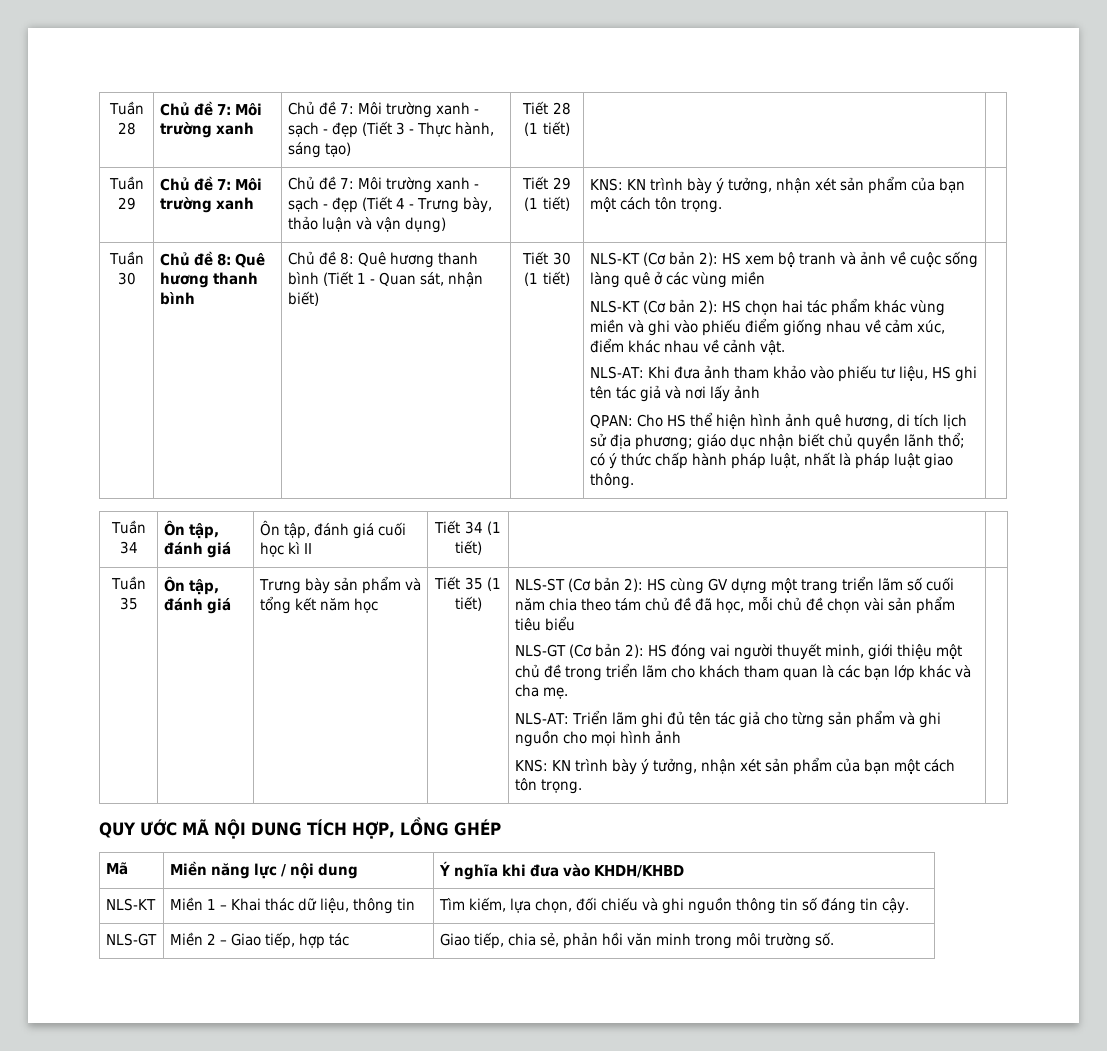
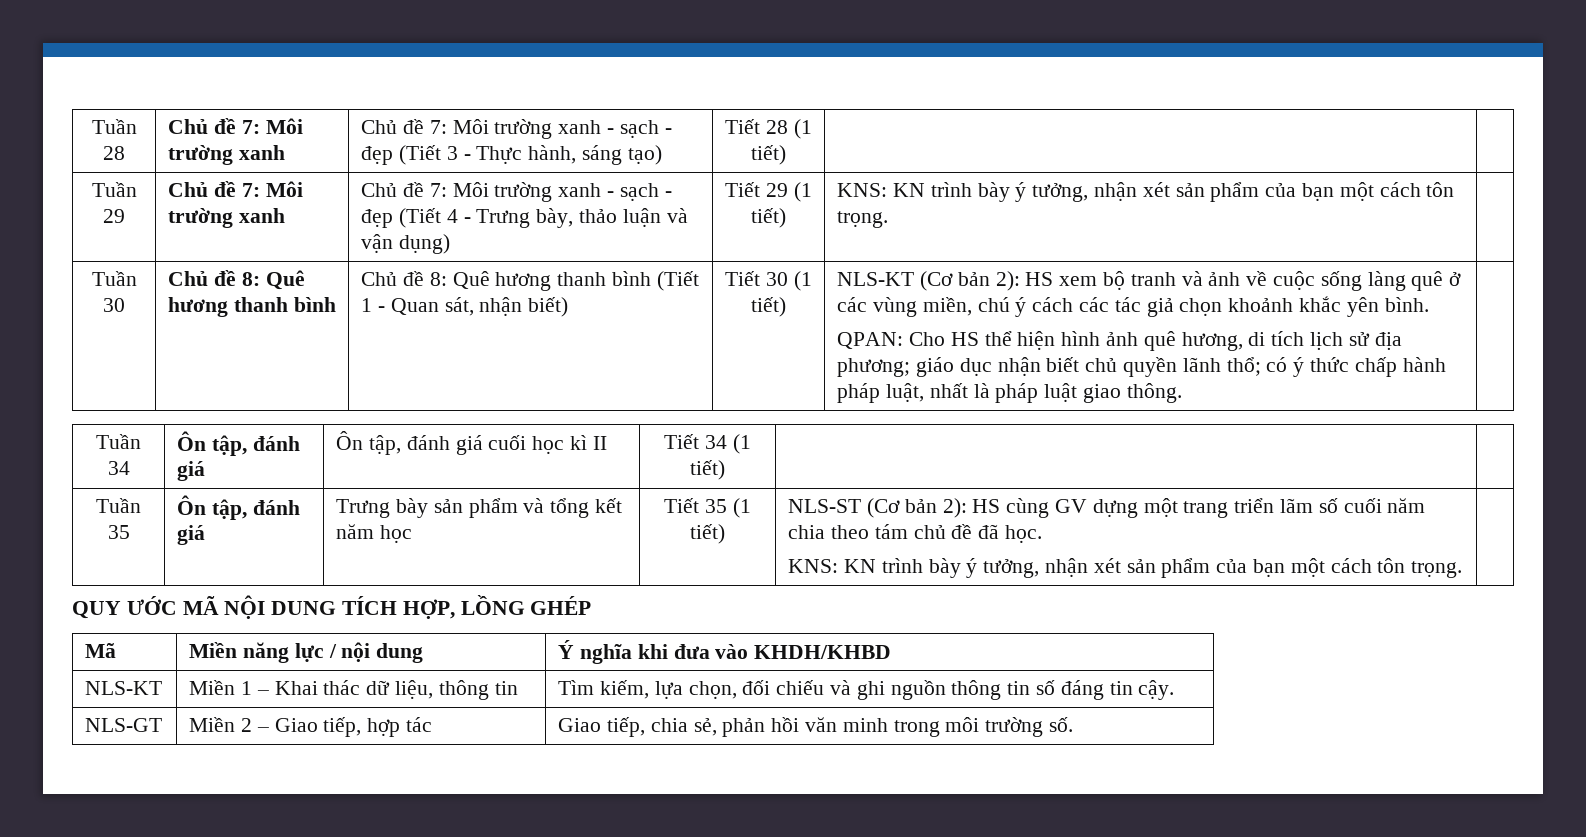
- NLS-KT (Cơ bản 2): HS xem bộ tranh và ảnh về cuộc sống làng quê ở các vùng miền
- NLS-KT (Cơ bản 2): HS chọn hai tác phẩm khác vùng miền và ghi vào phiếu điểm giống nhau về cảm xúc, điểm khác nhau về cảnh vật.
- NLS-AT: Khi đưa ảnh tham khảo vào phiếu tư liệu, HS ghi tên tác giả và nơi lấy ảnh
+ NLS-KT (Cơ bản 2): HS xem bộ tranh và ảnh về cuộc sống làng quê ở các vùng miền, chú ý cách các tác giả chọn khoảnh khắc yên bình.
- NLS-ST (Cơ bản 2): HS cùng GV dựng một trang triển lãm số cuối năm chia theo tám chủ đề đã học, mỗi chủ đề chọn vài sản phẩm tiêu biểu
- NLS-GT (Cơ bản 2): HS đóng vai người thuyết minh, giới thiệu một chủ đề trong triển lãm cho khách tham quan là các bạn lớp khác và cha mẹ.
- NLS-AT: Triển lãm ghi đủ tên tác giả cho từng sản phẩm và ghi nguồn cho mọi hình ảnh
+ NLS-ST (Cơ bản 2): HS cùng GV dựng một trang triển lãm số cuối năm chia theo tám chủ đề đã học.

